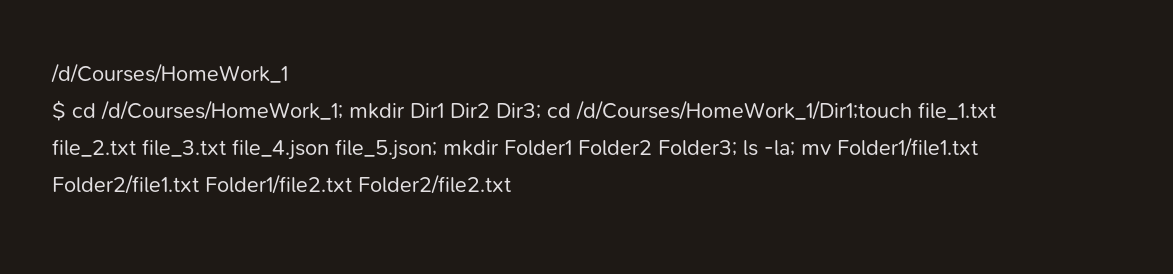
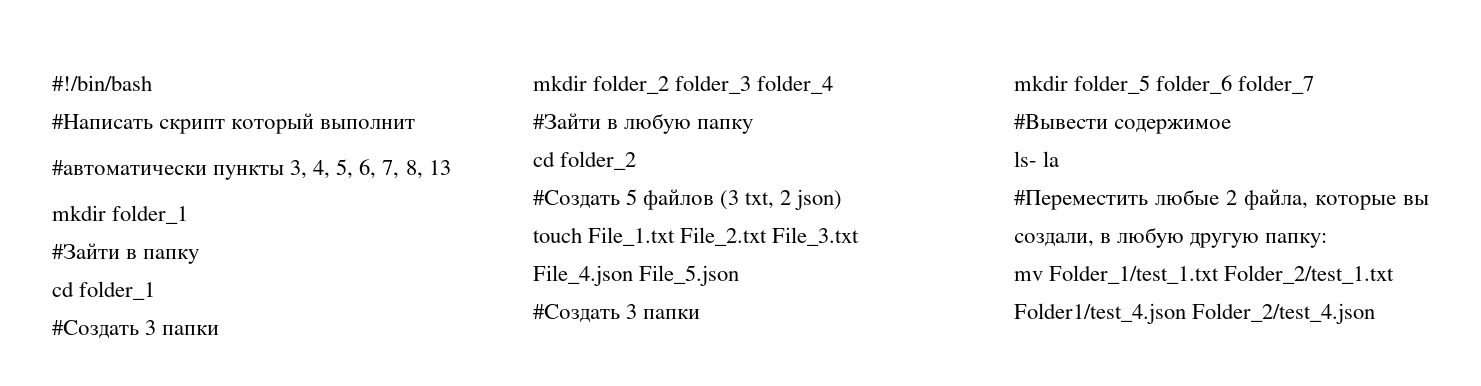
- /d/Courses/HomeWork_1
- $ cd /d/Courses/HomeWork_1; mkdir Dir1 Dir2 Dir3; cd /d/Courses/HomeWork_1/Dir1;touch file_1.txt file_2.txt file_3.txt file_4.json file_5.json; mkdir Folder1 Folder2 Folder3; ls -la; mv Folder1/file1.txt Folder2/file1.txt Folder1/file2.txt Folder2/file2.txt
+ #!/bin/bash
+ #Написать скрипт который выполнит
+ #автоматически пункты 3, 4, 5, 6, 7, 8, 13
+ mkdir folder_1
+ #Зайти в папку
+ cd folder_1
+ #Создать 3 папки
+ mkdir folder_2 folder_3 folder_4
+ #Зайти в любую папку
+ cd folder_2
+ #Создать 5 файлов (3 txt, 2 json)
+ touch File_1.txt File_2.txt File_3.txt File_4.json File_5.json
+ #Создать 3 папки
+ mkdir folder_5 folder_6 folder_7
+ #Вывести содержимое
+ ls- la
+ #Переместить любые 2 файла, которые вы создали, в любую другую папку:
+ mv Folder_1/test_1.txt Folder_2/test_1.txt Folder1/test_4.json Folder_2/test_4.json

